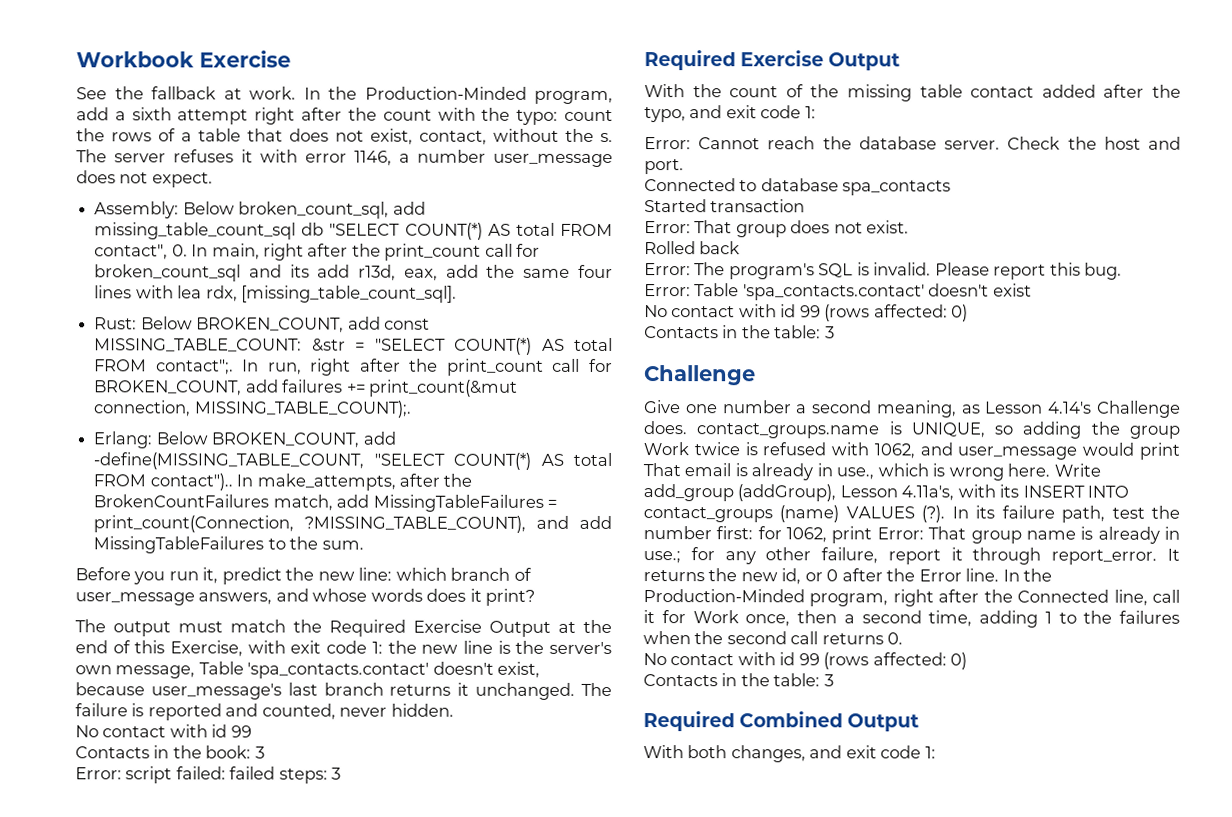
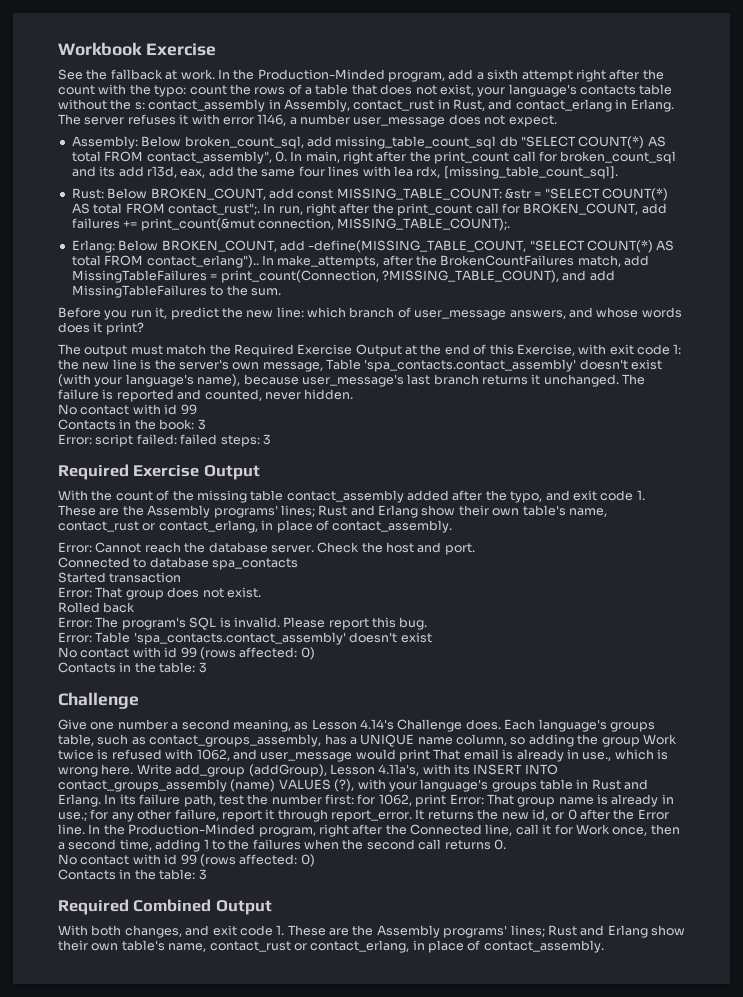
- In the Production-Minded program, add a sixth attempt right after the count with the typo: count the rows of a table that does not exist, contact, without the s.
+ In the Production-Minded program, add a sixth attempt right after the count with the typo: count the rows of a table that does not exist, your language's contacts table without the s: contact_assembly in Assembly, contact_rust in Rust, and contact_erlang in Erlang.
- Assembly: Below broken_count_sql, add missing_table_count_sql db "SELECT COUNT(*) AS total FROM contact", 0. In main, right after the print_count call for broken_count_sql and its add r13d, eax, add the same four lines with lea rdx, [missing_table_count_sql].
+ Assembly: Below broken_count_sql, add missing_table_count_sql db "SELECT COUNT(*) AS total FROM contact_assembly", 0. In main, right after the print_count call for broken_count_sql and its add r13d, eax, add the same four lines with lea rdx, [missing_table_count_sql].
- Rust: Below BROKEN_COUNT, add const MISSING_TABLE_COUNT: &str = "SELECT COUNT(*) AS total FROM contact";.
+ Rust: Below BROKEN_COUNT, add const MISSING_TABLE_COUNT: &str = "SELECT COUNT(*) AS total FROM contact_rust";.
- Erlang: Below BROKEN_COUNT, add -define(MISSING_TABLE_COUNT, "SELECT COUNT(*) AS total FROM contact")..
+ Erlang: Below BROKEN_COUNT, add -define(MISSING_TABLE_COUNT, "SELECT COUNT(*) AS total FROM contact_erlang")..
- The output must match the Required Exercise Output at the end of this Exercise, with exit code 1: the new line is the server's own message, Table 'spa_contacts.contact' doesn't exist, because user_message's last branch returns it unchanged.
+ The output must match the Required Exercise Output at the end of this Exercise, with exit code 1: the new line is the server's own message, Table 'spa_contacts.contact_assembly' doesn't exist (with your language's name), because user_message's last branch returns it unchanged.
- With the count of the missing table contact added after the typo, and exit code 1:
+ With the count of the missing table contact_assembly added after the typo, and exit code 1. These are the Assembly programs' lines; Rust and Erlang show their own table's name, contact_rust or contact_erlang, in place of contact_assembly.
- Error: Table 'spa_contacts.contact' doesn't exist
+ Error: Table 'spa_contacts.contact_assembly' doesn't exist
- Give one number a second meaning, as Lesson 4.14's Challenge does. contact_groups.name is UNIQUE, so adding the group Work twice is refused with 1062, and user_message would print That email is already in use., which is wrong here.
+ Give one number a second meaning, as Lesson 4.14's Challenge does. Each language's groups table, such as contact_groups_assembly, has a UNIQUE name column, so adding the group Work twice is refused with 1062, and user_message would print That email is already in use., which is wrong here.
- Write add_group (addGroup), Lesson 4.11a's, with its INSERT INTO contact_groups (name) VALUES (?).
+ Write add_group (addGroup), Lesson 4.11a's, with its INSERT INTO contact_groups_assembly (name) VALUES (?), with your language's groups table in Rust and Erlang.
- With both changes, and exit code 1:
+ With both changes, and exit code 1. These are the Assembly programs' lines; Rust and Erlang show their own table's name, contact_rust or contact_erlang, in place of contact_assembly.

